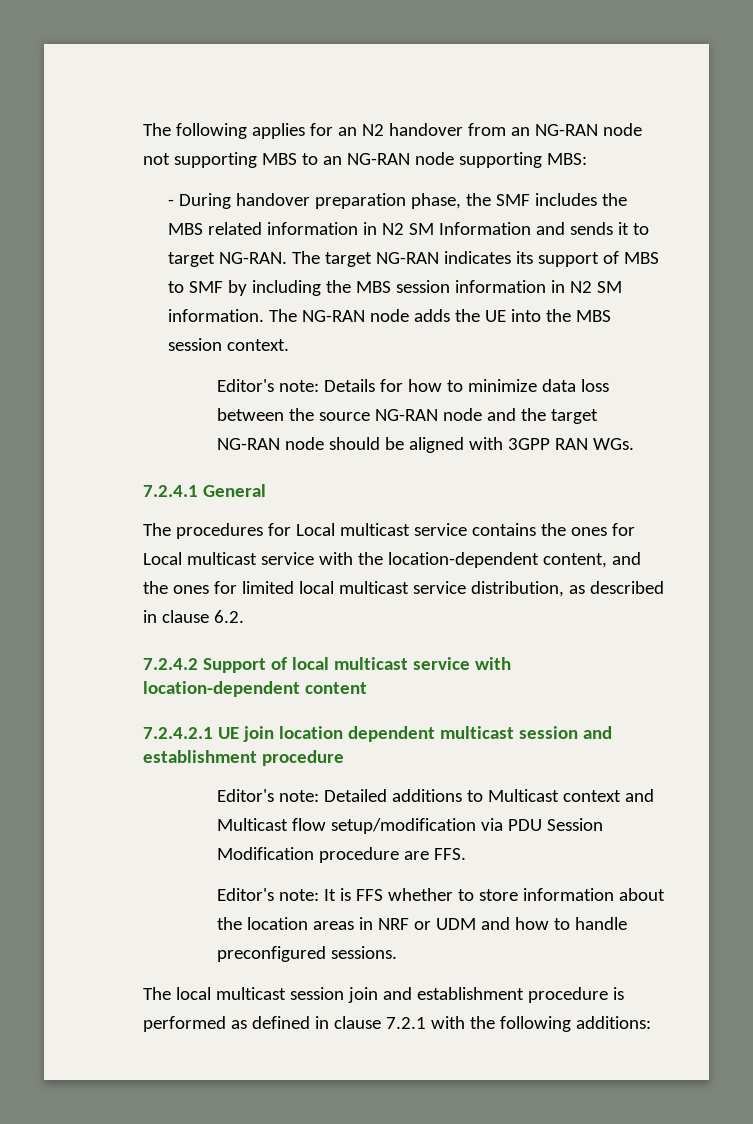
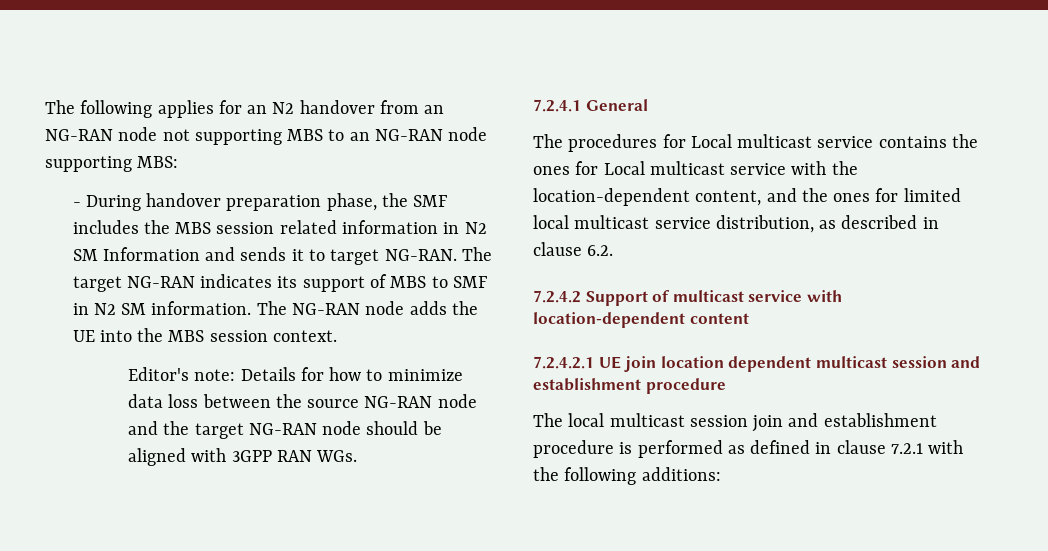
- - During handover preparation phase, the SMF includes the MBS related information in N2 SM Information and sends it to target NG-RAN.
+ - During handover preparation phase, the SMF includes the MBS session related information in N2 SM Information and sends it to target NG-RAN.
- The target NG-RAN indicates its support of MBS to SMF by including the MBS session information in N2 SM information.
+ The target NG-RAN indicates its support of MBS to SMF in N2 SM information.
- 7.2.4.2 Support of local multicast service with location-dependent content
+ 7.2.4.2 Support of multicast service with location-dependent content
- Editor's note: Detailed additions to Multicast context and Multicast flow setup/modification via PDU Session Modification procedure are FFS.
- Editor's note: It is FFS whether to store information about the location areas in NRF or UDM and how to handle preconfigured sessions.

